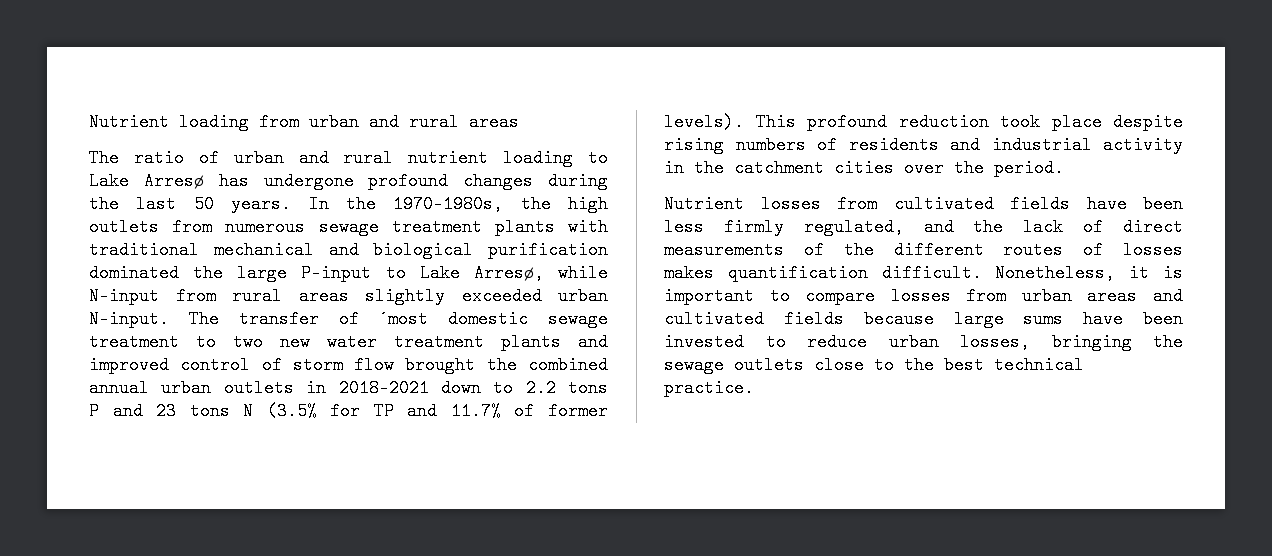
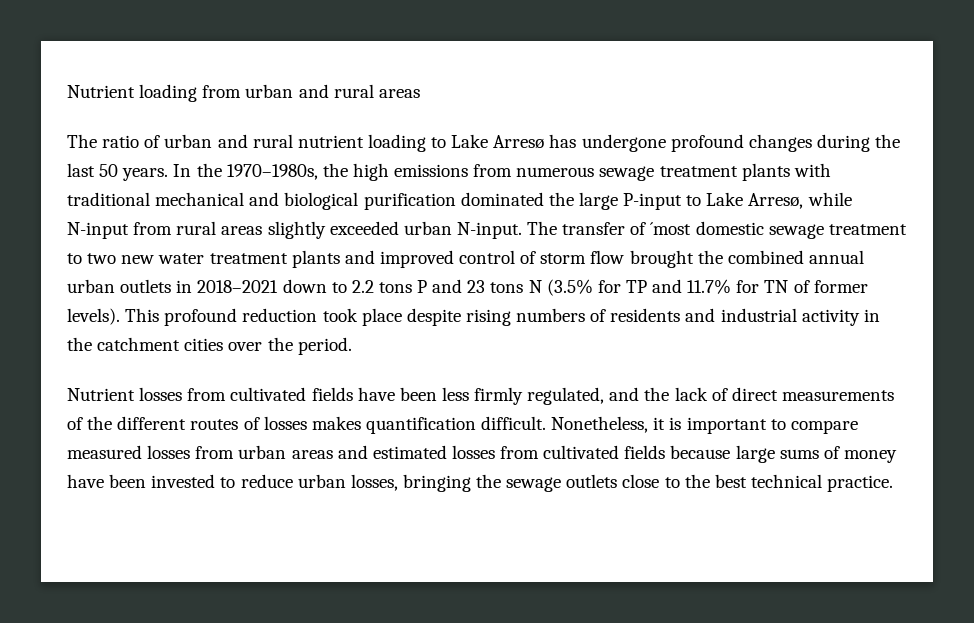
- In the 1970–1980s, the high outlets from numerous sewage treatment plants with traditional mechanical and biological purification dominated the large P-input to Lake Arresø, while N-input from rural areas slightly exceeded urban N-input.
+ In the 1970–1980s, the high emissions from numerous sewage treatment plants with traditional mechanical and biological purification dominated the large P-input to Lake Arresø, while N-input from rural areas slightly exceeded urban N-input.
- The transfer of ´most domestic sewage treatment to two new water treatment plants and improved control of storm flow brought the combined annual urban outlets in 2018–2021 down to 2.2 tons P and 23 tons N (3.5% for TP and 11.7% of former levels).
+ The transfer of ´most domestic sewage treatment to two new water treatment plants and improved control of storm flow brought the combined annual urban outlets in 2018–2021 down to 2.2 tons P and 23 tons N (3.5% for TP and 11.7% for TN of former levels).
- Nonetheless, it is important to compare losses from urban areas and cultivated fields because large sums have been invested to reduce urban losses, bringing the sewage outlets close to the best technical practice.
+ Nonetheless, it is important to compare measured losses from urban areas and estimated losses from cultivated fields because large sums of money have been invested to reduce urban losses, bringing the sewage outlets close to the best technical practice.

